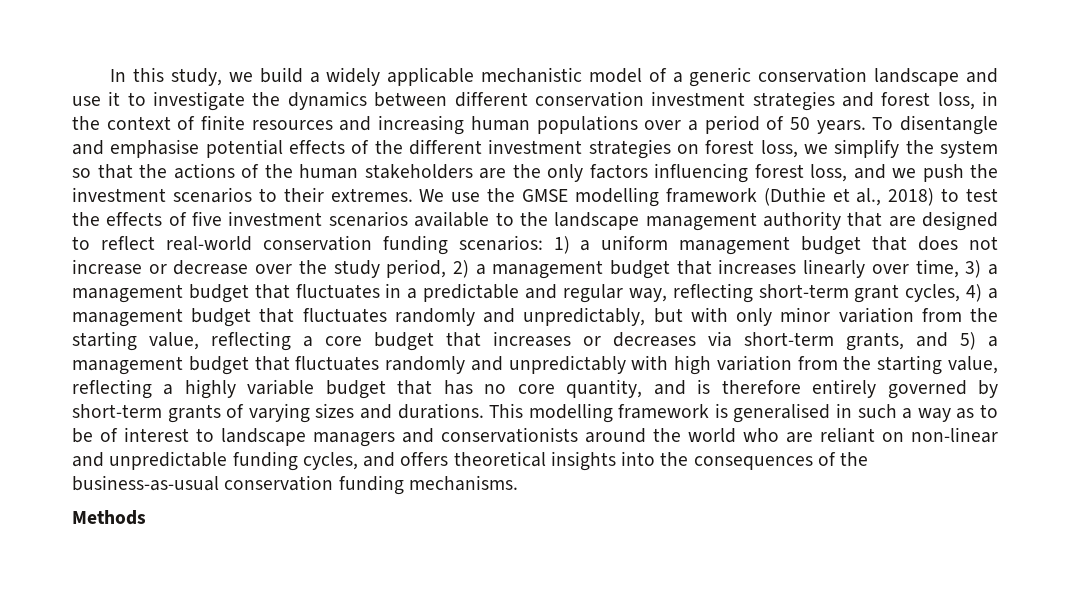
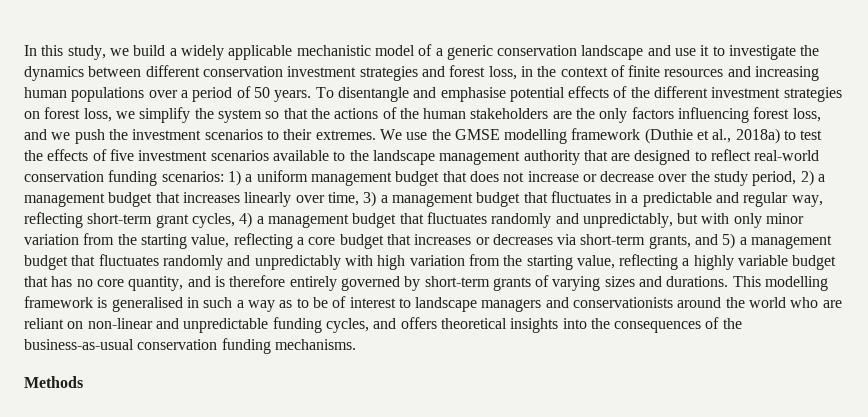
- We use the GMSE modelling framework (Duthie et al., 2018) to test the effects of five investment scenarios available to the landscape management authority that are designed to reflect real-world conservation funding scenarios:
+ We use the GMSE modelling framework (Duthie et al., 2018a) to test the effects of five investment scenarios available to the landscape management authority that are designed to reflect real-world conservation funding scenarios:

